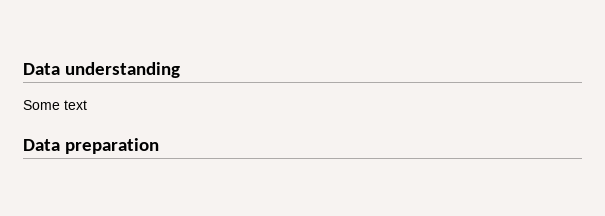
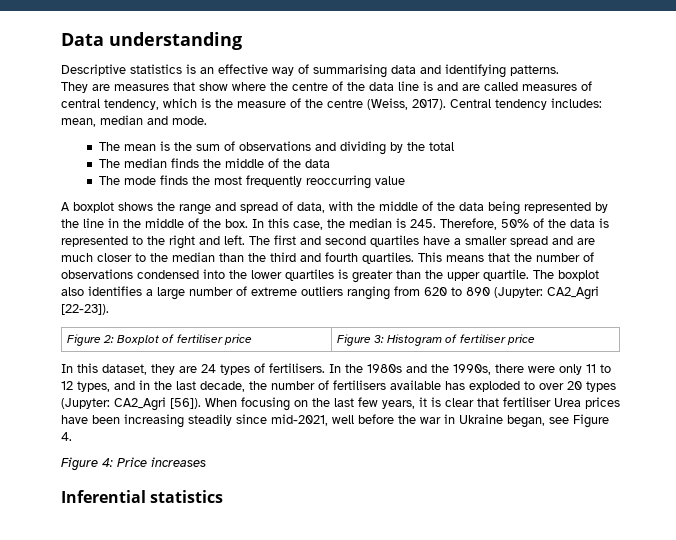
- Some text
- Data preparation
+ Descriptive statistics is an effective way of summarising data and identifying patterns.
+ They are measures that show where the centre of the data line is and are called measures of central tendency, which is the measure of the centre (Weiss, 2017). Central tendency includes: mean, median and mode.
+ The mean is the sum of observations and dividing by the total
+ The median finds the middle of the data
+ The mode finds the most frequently reoccurring value
+ A boxplot shows the range and spread of data, with the middle of the data being represented by the line in the middle of the box. In this case, the median is 245. Therefore, 50% of the data is represented to the right and left. The first and second quartiles have a smaller spread and are much closer to the median than the third and fourth quartiles. This means that the number of observations condensed into the lower quartiles is greater than the upper quartile. The boxplot also identifies a large number of extreme outliers ranging from 620 to 890 (Jupyter: CA2_Agri [22-23]).
+ Figure 2: Boxplot of fertiliser price | Figure 3: Histogram of fertiliser price
+ In this dataset, they are 24 types of fertilisers. In the 1980s and the 1990s, there were only 11 to 12 types, and in the last decade, the number of fertilisers available has exploded to over 20 types (Jupyter: CA2_Agri [56]). When focusing on the last few years, it is clear that fertiliser Urea prices have been increasing steadily since mid-2021, well before the war in Ukraine began, see Figure 4.
+ Figure 4: Price increases
+ Inferential statistics

